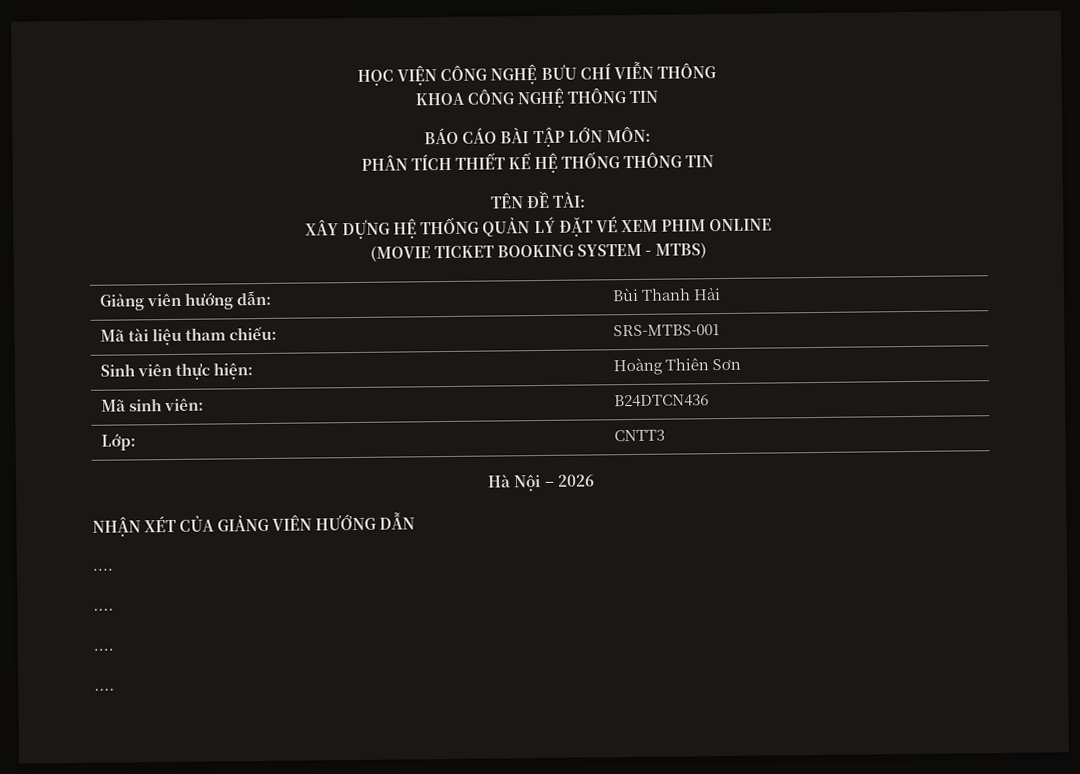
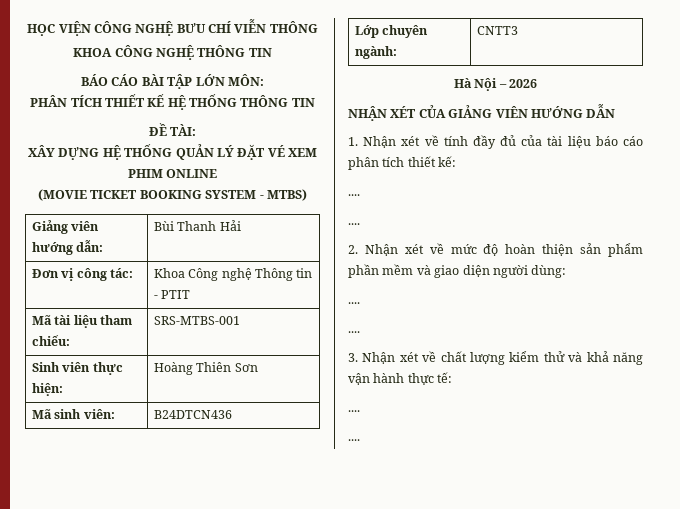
- TÊN ĐỀ TÀI:
+ ĐỀ TÀI:
+ Đơn vị công tác: | Khoa Công nghệ Thông tin - PTIT
- Lớp: | CNTT3
+ Lớp chuyên ngành: | CNTT3
  NHẬN XÉT CỦA GIẢNG VIÊN HƯỚNG DẪN
+ 1. Nhận xét về tính đầy đủ của tài liệu báo cáo phân tích thiết kế:
  ....
  ....
+ 2. Nhận xét về mức độ hoàn thiện sản phẩm phần mềm và giao diện người dùng:
+ ....
+ ....
+ 3. Nhận xét về chất lượng kiểm thử và khả năng vận hành thực tế:

